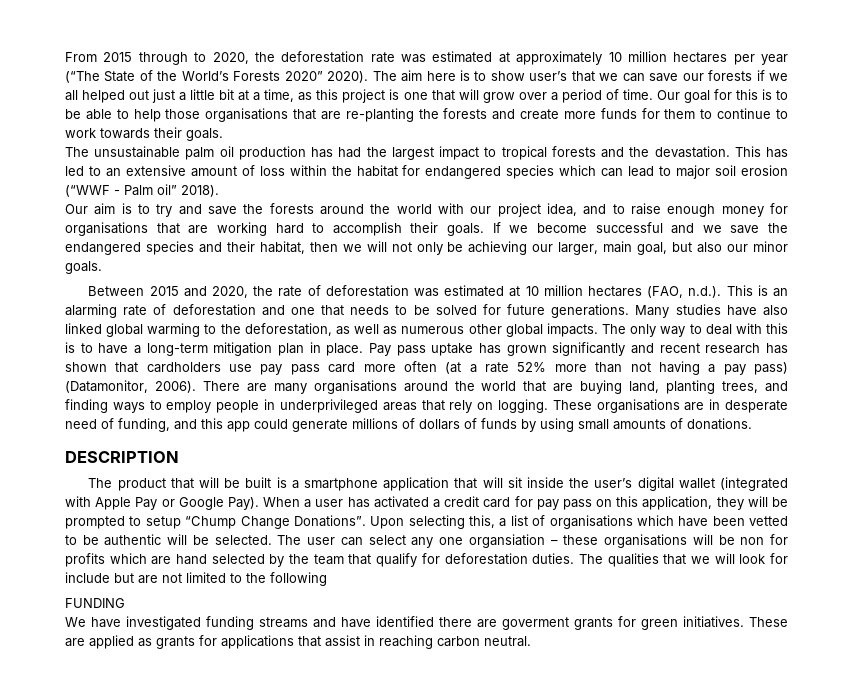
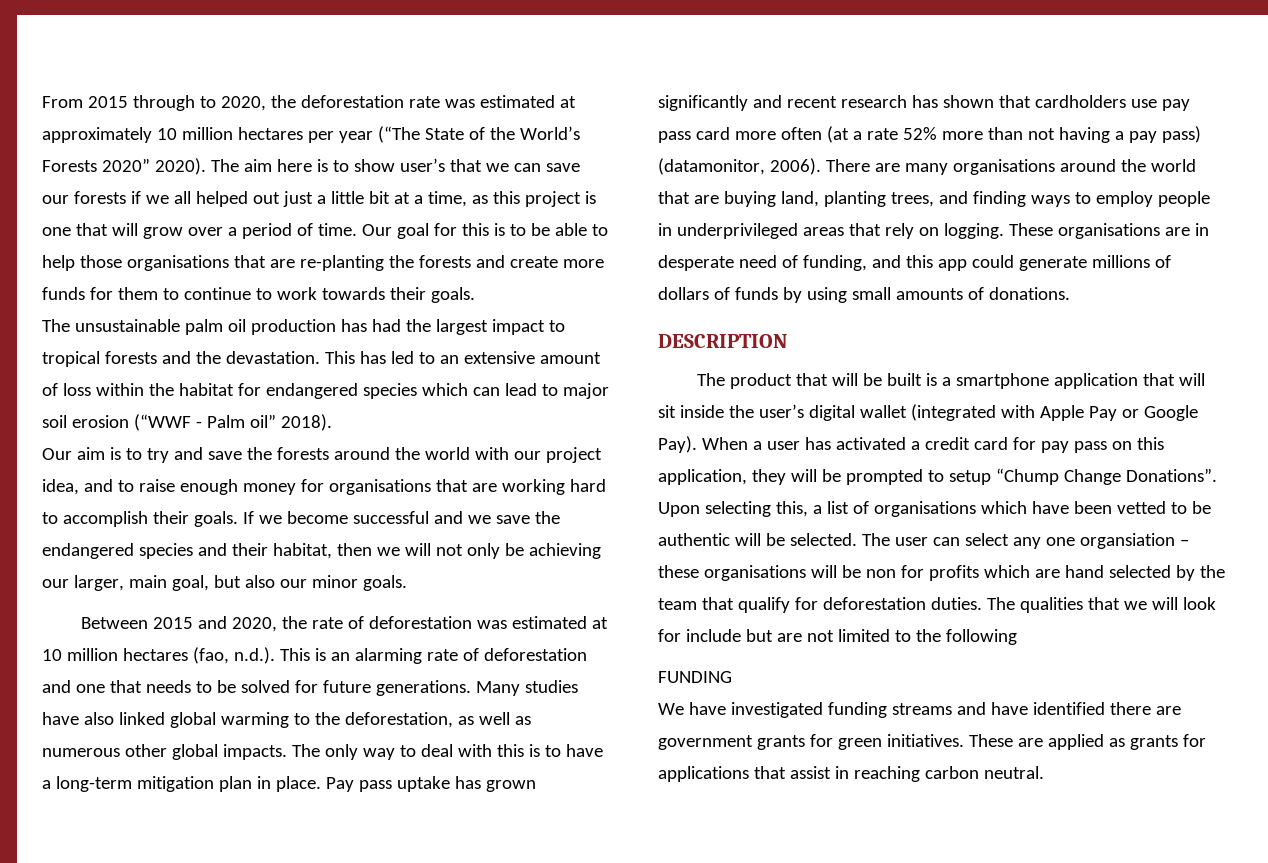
- Between 2015 and 2020, the rate of deforestation was estimated at 10 million hectares (FAO, n.d.). This is an alarming rate of deforestation and one that needs to be solved for future generations.
+ Between 2015 and 2020, the rate of deforestation was estimated at 10 million hectares (fao, n.d.). This is an alarming rate of deforestation and one that needs to be solved for future generations.
- Pay pass uptake has grown significantly and recent research has shown that cardholders use pay pass card more often (at a rate 52% more than not having a pay pass) (Datamonitor, 2006).
+ Pay pass uptake has grown significantly and recent research has shown that cardholders use pay pass card more often (at a rate 52% more than not having a pay pass) (datamonitor, 2006).
- We have investigated funding streams and have identified there are goverment grants for green initiatives.
+ We have investigated funding streams and have identified there are government grants for green initiatives.

